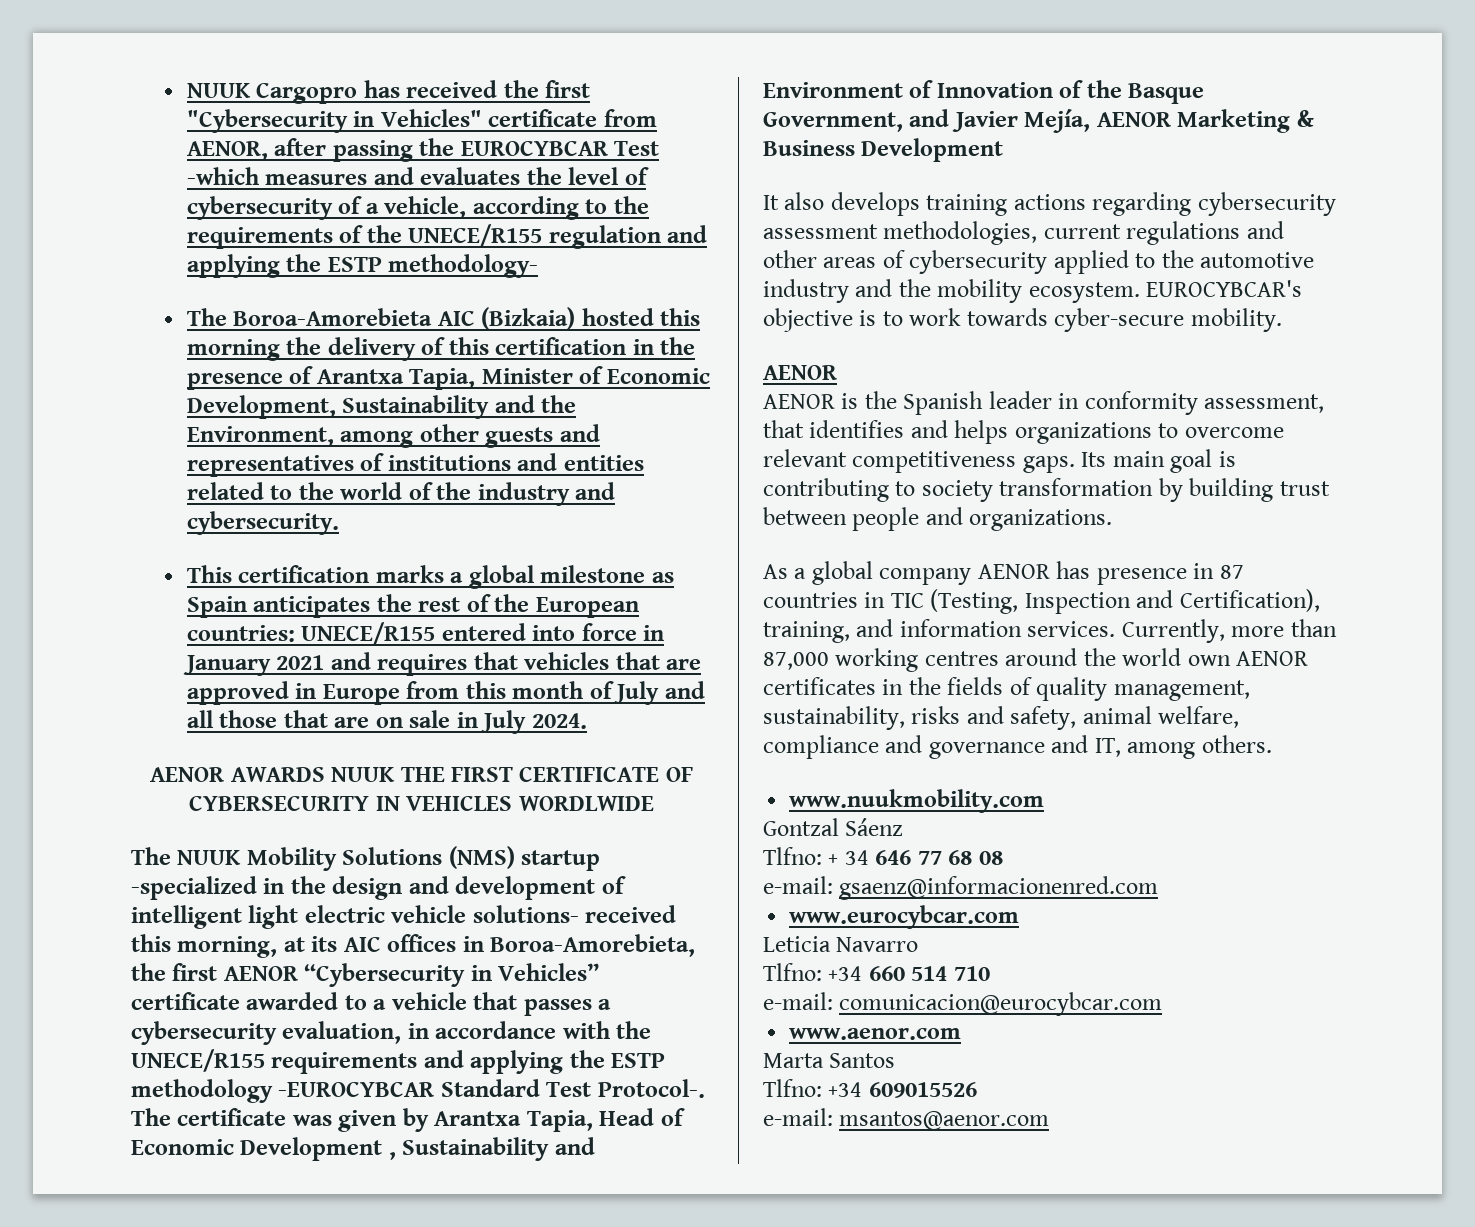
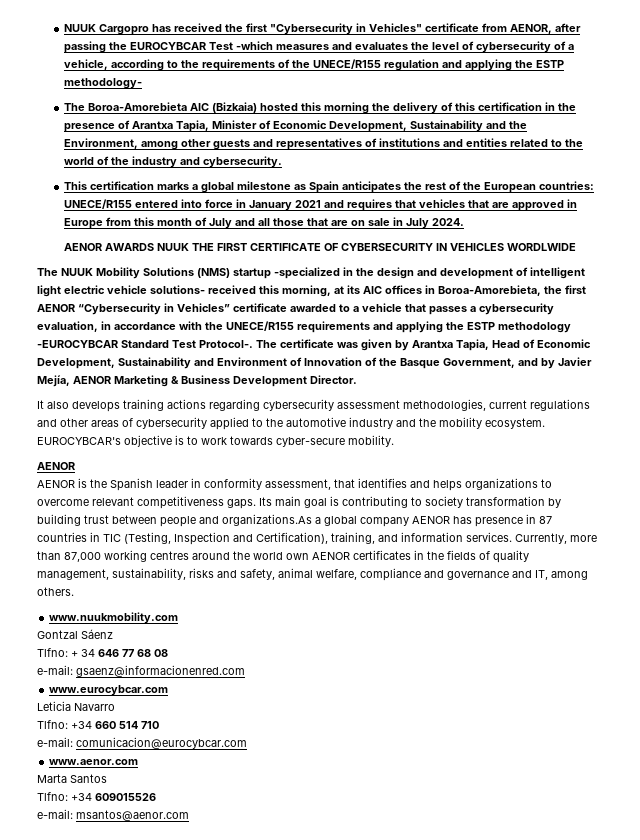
- The certificate was given by Arantxa Tapia, Head of Economic Development , Sustainability and Environment of Innovation of the Basque Government, and Javier Mejía, AENOR Marketing & Business Development
+ The certificate was given by Arantxa Tapia, Head of Economic Development, Sustainability and Environment of Innovation of the Basque Government, and by Javier Mejía, AENOR Marketing & Business Development Director.
- Its main goal is contributing to society transformation by building trust between people and organizations.
- As a global company AENOR has presence in 87 countries in TIC (Testing, Inspection and Certification), training, and information services.
+ Its main goal is contributing to society transformation by building trust between people and organizations.As a global company AENOR has presence in 87 countries in TIC (Testing, Inspection and Certification), training, and information services.

